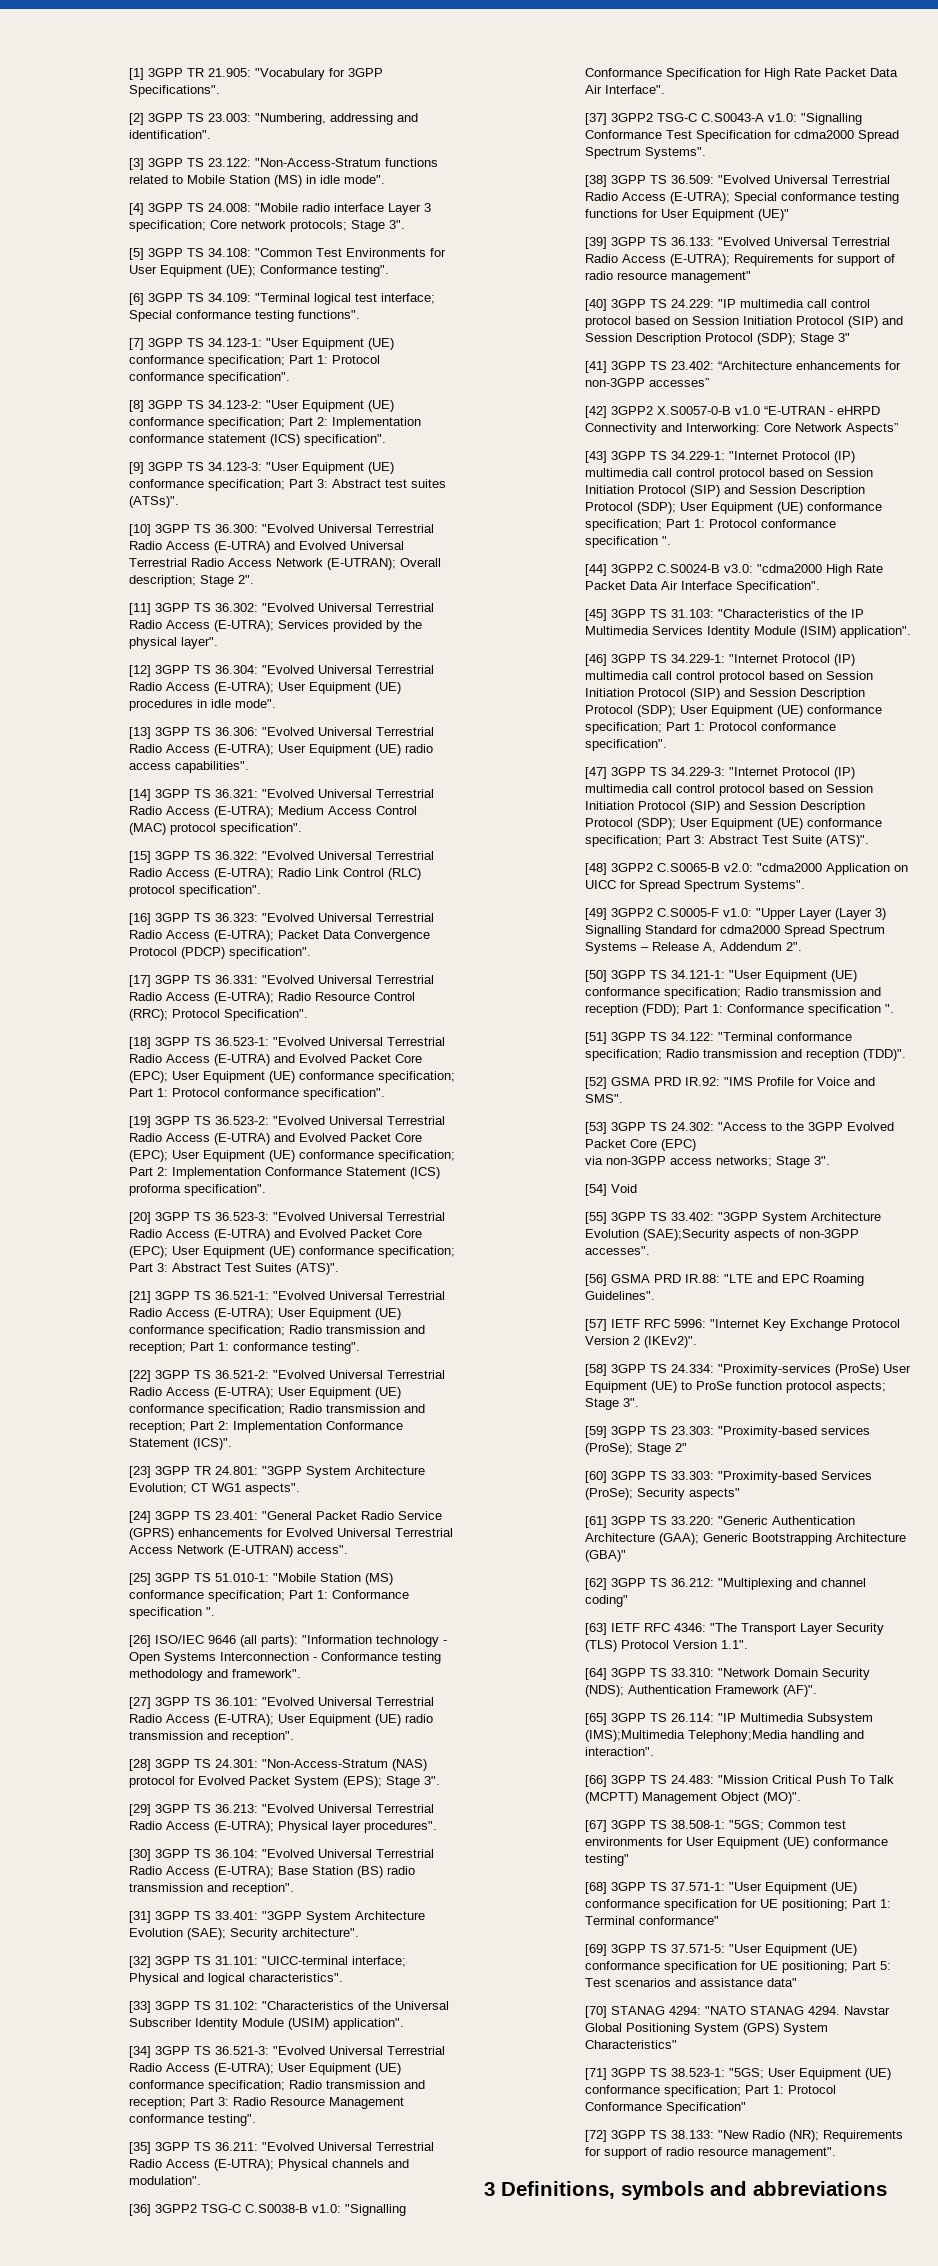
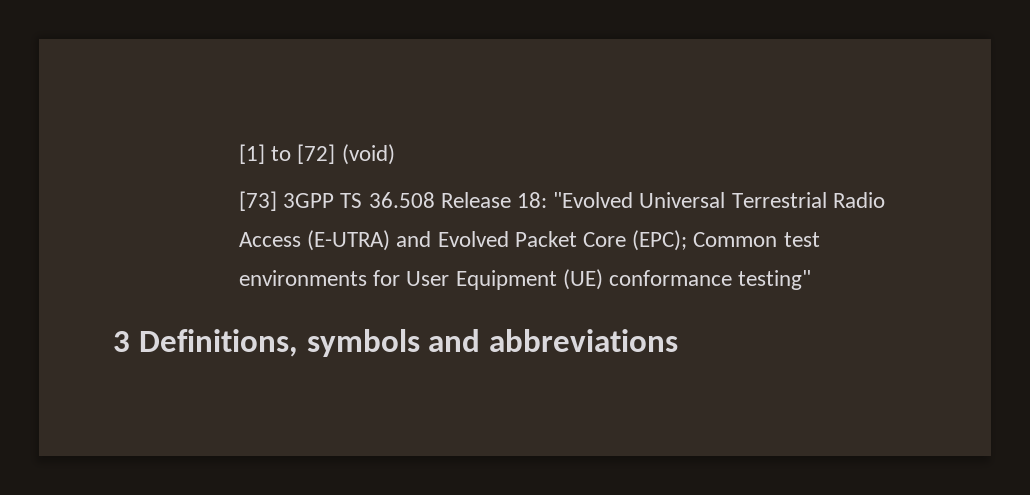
- [1] 3GPP TR 21.905: "Vocabulary for 3GPP Specifications".
- [2] 3GPP TS 23.003: "Numbering, addressing and identification".
- [3] 3GPP TS 23.122: "Non-Access-Stratum functions related to Mobile Station (MS) in idle mode".
- [4] 3GPP TS 24.008: "Mobile radio interface Layer 3 specification; Core network protocols; Stage 3".
- [5] 3GPP TS 34.108: "Common Test Environments for User Equipment (UE); Conformance testing".
- [6] 3GPP TS 34.109: "Terminal logical test interface; Special conformance testing functions".
- [7] 3GPP TS 34.123-1: "User Equipment (UE) conformance specification; Part 1: Protocol conformance specification".
- [8] 3GPP TS 34.123-2: "User Equipment (UE) conformance specification; Part 2: Implementation conformance statement (ICS) specification".
- [9] 3GPP TS 34.123-3: "User Equipment (UE) conformance specification; Part 3: Abstract test suites (ATSs)".
- [10] 3GPP TS 36.300: "Evolved Universal Terrestrial Radio Access (E-UTRA) and Evolved Universal Terrestrial Radio Access Network (E-UTRAN); Overall description; Stage 2".
- [11] 3GPP TS 36.302: "Evolved Universal Terrestrial Radio Access (E-UTRA); Services provided by the physical layer".
- [12] 3GPP TS 36.304: "Evolved Universal Terrestrial Radio Access (E-UTRA); User Equipment (UE) procedures in idle mode".
- [13] 3GPP TS 36.306: "Evolved Universal Terrestrial Radio Access (E-UTRA); User Equipment (UE) radio access capabilities".
- [14] 3GPP TS 36.321: "Evolved Universal Terrestrial Radio Access (E-UTRA); Medium Access Control (MAC) protocol specification".
- [15] 3GPP TS 36.322: "Evolved Universal Terrestrial Radio Access (E-UTRA); Radio Link Control (RLC) protocol specification".
- [16] 3GPP TS 36.323: "Evolved Universal Terrestrial Radio Access (E-UTRA); Packet Data Convergence Protocol (PDCP) specification".
- [17] 3GPP TS 36.331: "Evolved Universal Terrestrial Radio Access (E-UTRA); Radio Resource Control (RRC); Protocol Specification".
- [18] 3GPP TS 36.523-1: "Evolved Universal Terrestrial Radio Access (E-UTRA) and Evolved Packet Core (EPC); User Equipment (UE) conformance specification; Part 1: Protocol conformance specification".
- [19] 3GPP TS 36.523-2: "Evolved Universal Terrestrial Radio Access (E-UTRA) and Evolved Packet Core (EPC); User Equipment (UE) conformance specification; Part 2: Implementation Conformance Statement (ICS) proforma specification".
- [20] 3GPP TS 36.523-3: "Evolved Universal Terrestrial Radio Access (E-UTRA) and Evolved Packet Core (EPC); User Equipment (UE) conformance specification; Part 3: Abstract Test Suites (ATS)".
- [21] 3GPP TS 36.521-1: "Evolved Universal Terrestrial Radio Access (E-UTRA); User Equipment (UE) conformance specification; Radio transmission and reception; Part 1: conformance testing".
- [22] 3GPP TS 36.521-2: "Evolved Universal Terrestrial Radio Access (E-UTRA); User Equipment (UE) conformance specification; Radio transmission and reception; Part 2: Implementation Conformance Statement (ICS)".
- [23] 3GPP TR 24.801: "3GPP System Architecture Evolution; CT WG1 aspects".
- [24] 3GPP TS 23.401: "General Packet Radio Service (GPRS) enhancements for Evolved Universal Terrestrial Access Network (E-UTRAN) access".
- [25] 3GPP TS 51.010-1: "Mobile Station (MS) conformance specification; Part 1: Conformance specification ".
- [26] ISO/IEC 9646 (all parts): "Information technology - Open Systems Interconnection - Conformance testing methodology and framework".
- [27] 3GPP TS 36.101: "Evolved Universal Terrestrial Radio Access (E-UTRA); User Equipment (UE) radio transmission and reception".
- [28] 3GPP TS 24.301: "Non-Access-Stratum (NAS) protocol for Evolved Packet System (EPS); Stage 3".
- [29] 3GPP TS 36.213: "Evolved Universal Terrestrial Radio Access (E-UTRA); Physical layer procedures".
- [30] 3GPP TS 36.104: "Evolved Universal Terrestrial Radio Access (E-UTRA); Base Station (BS) radio transmission and reception".
- [31] 3GPP TS 33.401: "3GPP System Architecture Evolution (SAE); Security architecture".
- [32] 3GPP TS 31.101: "UICC-terminal interface; Physical and logical characteristics".
- [33] 3GPP TS 31.102: "Characteristics of the Universal Subscriber Identity Module (USIM) application".
- [34] 3GPP TS 36.521-3: "Evolved Universal Terrestrial Radio Access (E-UTRA); User Equipment (UE) conformance specification; Radio transmission and reception; Part 3: Radio Resource Management conformance testing".
- [35] 3GPP TS 36.211: "Evolved Universal Terrestrial Radio Access (E-UTRA); Physical channels and modulation".
- [36] 3GPP2 TSG-C C.S0038-B v1.0: "Signalling Conformance Specification for High Rate Packet Data Air Interface".
- [37] 3GPP2 TSG-C C.S0043-A v1.0: "Signalling Conformance Test Specification for cdma2000 Spread Spectrum Systems".
- [38] 3GPP TS 36.509: "Evolved Universal Terrestrial Radio Access (E-UTRA); Special conformance testing functions for User Equipment (UE)"
- [39] 3GPP TS 36.133: "Evolved Universal Terrestrial Radio Access (E-UTRA); Requirements for support of radio resource management"
- [40] 3GPP TS 24.229: "IP multimedia call control protocol based on Session Initiation Protocol (SIP) and Session Description Protocol (SDP); Stage 3"
- [41] 3GPP TS 23.402: “Architecture enhancements for non-3GPP accesses”
- [42] 3GPP2 X.S0057-0-B v1.0 “E-UTRAN - eHRPD Connectivity and Interworking: Core Network Aspects”
- [43] 3GPP TS 34.229-1: "Internet Protocol (IP) multimedia call control protocol based on Session Initiation Protocol (SIP) and Session Description Protocol (SDP); User Equipment (UE) conformance specification; Part 1: Protocol conformance specification ".
- [44] 3GPP2 C.S0024-B v3.0: "cdma2000 High Rate Packet Data Air Interface Specification".
- [45] 3GPP TS 31.103: "Characteristics of the IP Multimedia Services Identity Module (ISIM) application".
- [46] 3GPP TS 34.229-1: "Internet Protocol (IP) multimedia call control protocol based on Session Initiation Protocol (SIP) and Session Description Protocol (SDP); User Equipment (UE) conformance specification; Part 1: Protocol conformance specification".
- [47] 3GPP TS 34.229-3: "Internet Protocol (IP) multimedia call control protocol based on Session Initiation Protocol (SIP) and Session Description Protocol (SDP); User Equipment (UE) conformance specification; Part 3: Abstract Test Suite (ATS)".
- [48] 3GPP2 C.S0065-B v2.0: "cdma2000 Application on UICC for Spread Spectrum Systems".
- [49] 3GPP2 C.S0005-F v1.0: "Upper Layer (Layer 3) Signalling Standard for cdma2000 Spread Spectrum Systems – Release A, Addendum 2".
- [50] 3GPP TS 34.121-1: "User Equipment (UE) conformance specification; Radio transmission and reception (FDD); Part 1: Conformance specification ".
- [51] 3GPP TS 34.122: "Terminal conformance specification; Radio transmission and reception (TDD)".
- [52] GSMA PRD IR.92: "IMS Profile for Voice and SMS".
- [53] 3GPP TS 24.302: "Access to the 3GPP Evolved Packet Core (EPC)
- via non-3GPP access networks; Stage 3".
- [54] Void
- [55] 3GPP TS 33.402: "3GPP System Architecture Evolution (SAE);Security aspects of non-3GPP accesses".
- [56] GSMA PRD IR.88: "LTE and EPC Roaming Guidelines".
- [57] IETF RFC 5996: "Internet Key Exchange Protocol Version 2 (IKEv2)".
- [58] 3GPP TS 24.334: "Proximity-services (ProSe) User Equipment (UE) to ProSe function protocol aspects; Stage 3".
- [59] 3GPP TS 23.303: "Proximity-based services (ProSe); Stage 2"
- [60] 3GPP TS 33.303: "Proximity-based Services (ProSe); Security aspects"
- [61] 3GPP TS 33.220: "Generic Authentication Architecture (GAA); Generic Bootstrapping Architecture (GBA)"
- [62] 3GPP TS 36.212: "Multiplexing and channel coding"
- [63] IETF RFC 4346: "The Transport Layer Security (TLS) Protocol Version 1.1".
- [64] 3GPP TS 33.310: "Network Domain Security (NDS); Authentication Framework (AF)".
- [65] 3GPP TS 26.114: "IP Multimedia Subsystem (IMS);Multimedia Telephony;Media handling and interaction".
- [66] 3GPP TS 24.483: "Mission Critical Push To Talk (MCPTT) Management Object (MO)".
- [67] 3GPP TS 38.508-1: "5GS; Common test environments for User Equipment (UE) conformance testing"
+ [1] to [72] (void)
+ [73] 3GPP TS 36.508 Release 18: "Evolved Universal Terrestrial Radio Access (E-UTRA) and Evolved Packet Core (EPC); Common test environments for User Equipment (UE) conformance testing"
- [68] 3GPP TS 37.571-1: "User Equipment (UE) conformance specification for UE positioning; Part 1: Terminal conformance"
- [69] 3GPP TS 37.571-5: "User Equipment (UE) conformance specification for UE positioning; Part 5: Test scenarios and assistance data"
- [70] STANAG 4294: "NATO STANAG 4294. Navstar Global Positioning System (GPS) System Characteristics"
- [71] 3GPP TS 38.523-1: "5GS; User Equipment (UE) conformance specification; Part 1: Protocol Conformance Specification"
- [72] 3GPP TS 38.133: "New Radio (NR); Requirements for support of radio resource management".

